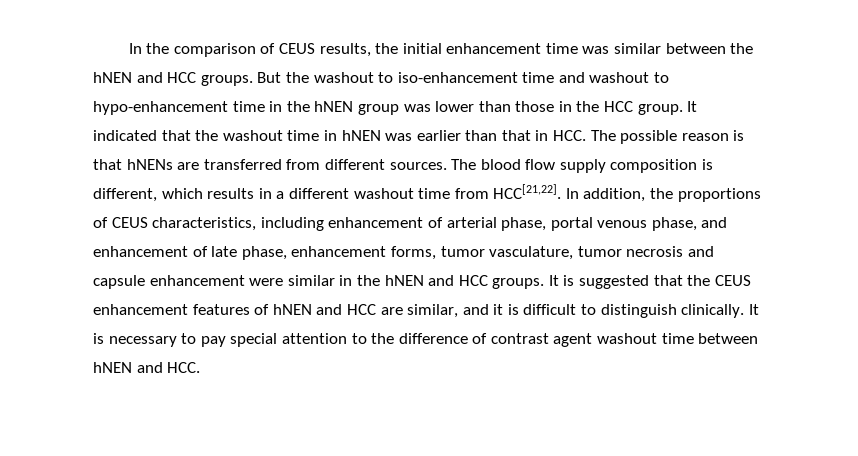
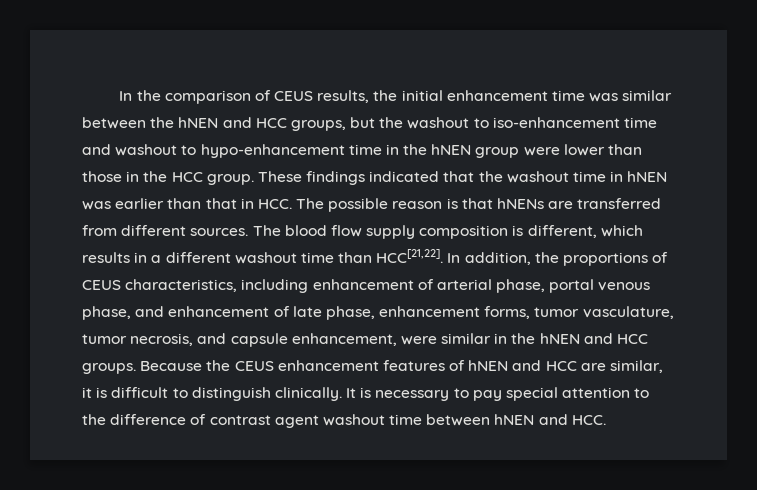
- In the comparison of CEUS results, the initial enhancement time was similar between the hNEN and HCC groups. But the washout to iso-enhancement time and washout to hypo-enhancement time in the hNEN group was lower than those in the HCC group.
+ In the comparison of CEUS results, the initial enhancement time was similar between the hNEN and HCC groups, but the washout to iso-enhancement time and washout to hypo-enhancement time in the hNEN group were lower than those in the HCC group.
- It indicated that the washout time in hNEN was earlier than that in HCC. The possible reason is that hNENs are transferred from different sources.
+ These findings indicated that the washout time in hNEN was earlier than that in HCC. The possible reason is that hNENs are transferred from different sources.
- The blood flow supply composition is different, which results in a different washout time from HCC[21,22].
+ The blood flow supply composition is different, which results in a different washout time than HCC[21,22].
- In addition, the proportions of CEUS characteristics, including enhancement of arterial phase, portal venous phase, and enhancement of late phase, enhancement forms, tumor vasculature, tumor necrosis and capsule enhancement were similar in the hNEN and HCC groups.
+ In addition, the proportions of CEUS characteristics, including enhancement of arterial phase, portal venous phase, and enhancement of late phase, enhancement forms, tumor vasculature, tumor necrosis, and capsule enhancement, were similar in the hNEN and HCC groups.
- It is suggested that the CEUS enhancement features of hNEN and HCC are similar, and it is difficult to distinguish clinically.
+ Because the CEUS enhancement features of hNEN and HCC are similar, it is difficult to distinguish clinically.

